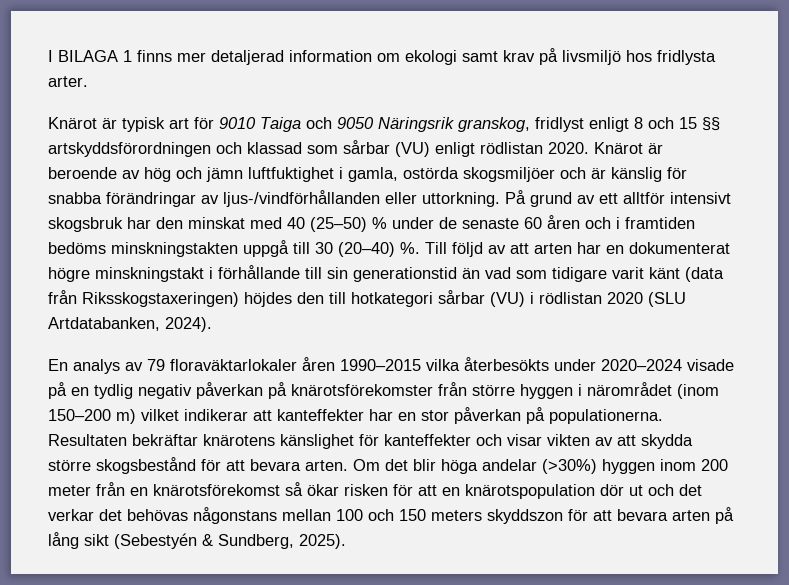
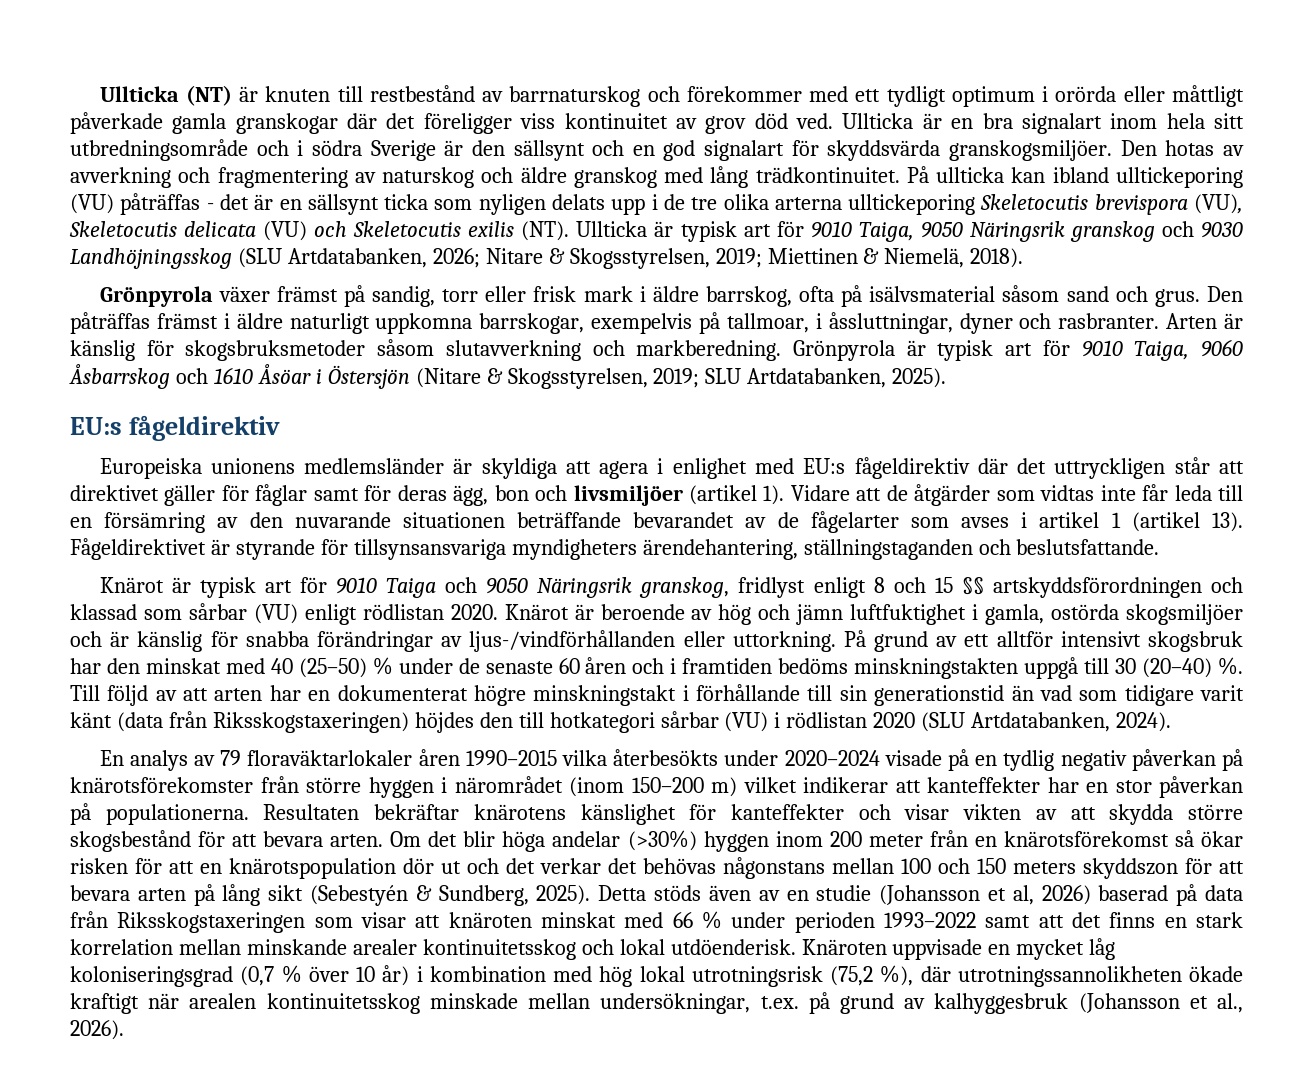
- I BILAGA 1 finns mer detaljerad information om ekologi samt krav på livsmiljö hos fridlysta arter.
+ Ullticka (NT) är knuten till restbestånd av barrnaturskog och förekommer med ett tydligt optimum i orörda eller måttligt påverkade gamla granskogar där det föreligger viss kontinuitet av grov död ved. Ullticka är en bra signalart inom hela sitt utbredningsområde och i södra Sverige är den sällsynt och en god signalart för skyddsvärda granskogsmiljöer. Den hotas av avverkning och fragmentering av naturskog och äldre granskog med lång trädkontinuitet. På ullticka kan ibland ulltickeporing (VU) påträffas - det är en sällsynt ticka som nyligen delats upp i de tre olika arterna ulltickeporing Skeletocutis brevispora (VU), Skeletocutis delicata (VU) och Skeletocutis exilis (NT). Ullticka är typisk art för 9010 Taiga, 9050 Näringsrik granskog och 9030 Landhöjningsskog (SLU Artdatabanken, 2026; Nitare & Skogsstyrelsen, 2019; Miettinen & Niemelä, 2018).
+ Grönpyrola växer främst på sandig, torr eller frisk mark i äldre barrskog, ofta på isälvsmaterial såsom sand och grus. Den påträffas främst i äldre naturligt uppkomna barrskogar, exempelvis på tallmoar, i åssluttningar, dyner och rasbranter. Arten är känslig för skogsbruksmetoder såsom slutavverkning och markberedning. Grönpyrola är typisk art för 9010 Taiga, 9060 Åsbarrskog och 1610 Åsöar i Östersjön (Nitare & Skogsstyrelsen, 2019; SLU Artdatabanken, 2025).
+ EU:s fågeldirektiv
+ Europeiska unionens medlemsländer är skyldiga att agera i enlighet med EU:s fågeldirektiv där det uttryckligen står att direktivet gäller för fåglar samt för deras ägg, bon och livsmiljöer (artikel 1). Vidare att de åtgärder som vidtas inte får leda till en försämring av den nuvarande situationen beträffande bevarandet av de fågelarter som avses i artikel 1 (artikel 13). Fågeldirektivet är styrande för tillsynsansvariga myndigheters ärendehantering, ställningstaganden och beslutsfattande.
+ Detta stöds även av en studie (Johansson et al, 2026) baserad på data från Riksskogstaxeringen som visar att knäroten minskat med 66 % under perioden 1993–2022 samt att det finns en stark korrelation mellan minskande arealer kontinuitetsskog och lokal utdöenderisk. Knäroten uppvisade en mycket låg koloniseringsgrad (0,7 % över 10 år) i kombination med hög lokal utrotningsrisk (75,2 %), där utrotningssannolikheten ökade kraftigt när arealen kontinuitetsskog minskade mellan undersökningar, t.ex. på grund av kalhyggesbruk (Johansson et al., 2026).

